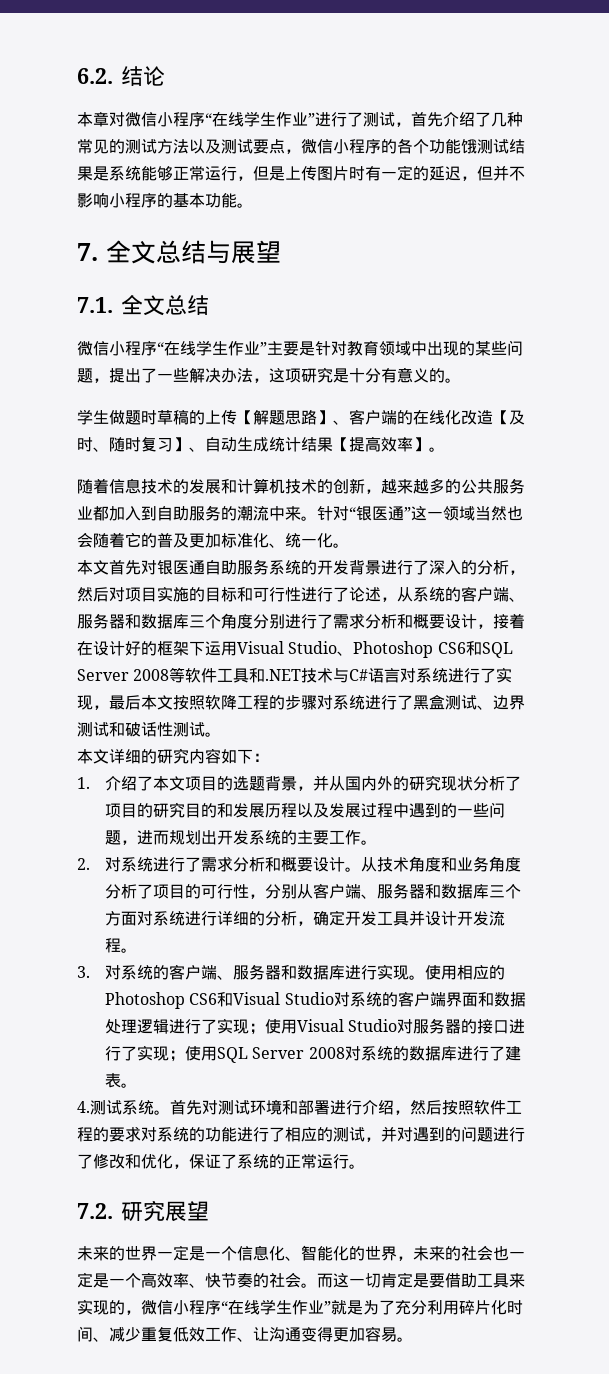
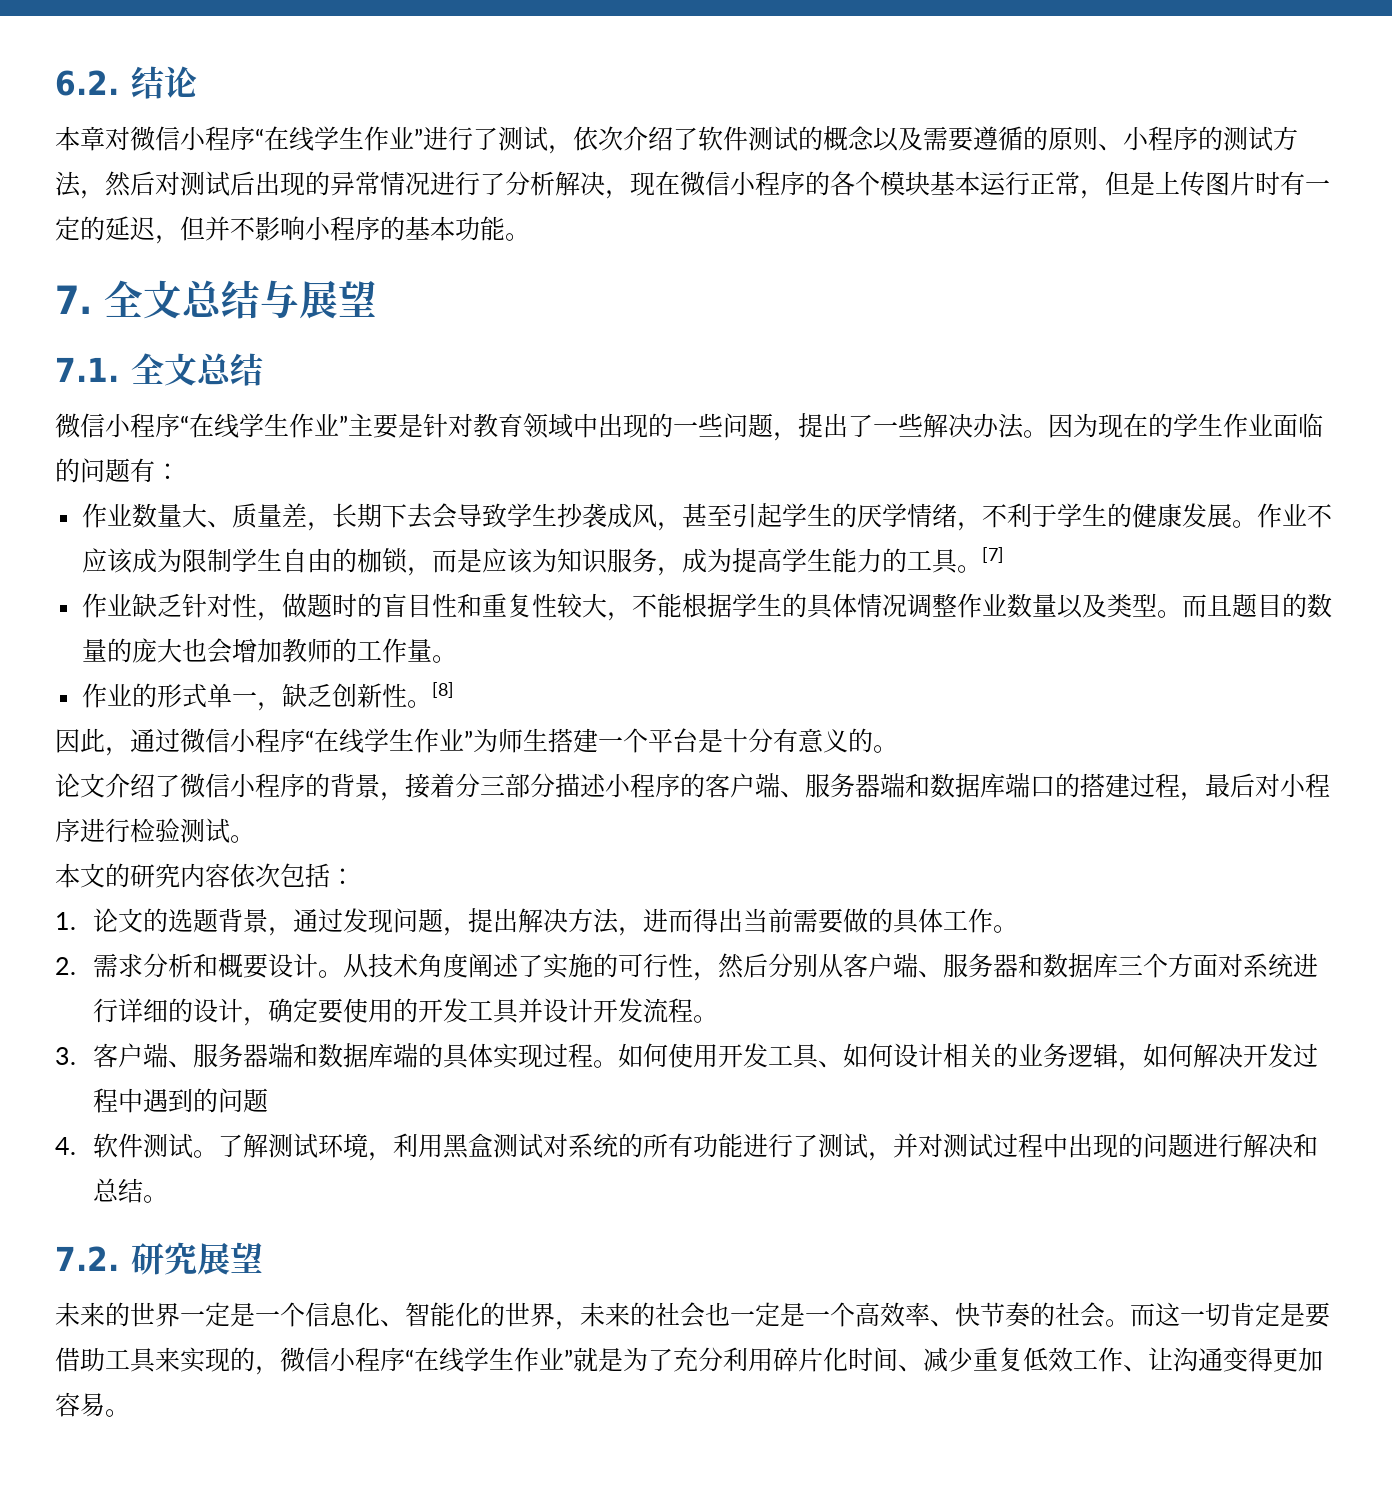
- 本章对微信小程序“在线学生作业”进行了测试，首先介绍了几种常见的测试方法以及测试要点，微信小程序的各个功能饿测试结果是系统能够正常运行，但是上传图片时有一定的延迟，但并不影响小程序的基本功能。
+ 本章对微信小程序“在线学生作业”进行了测试，依次介绍了软件测试的概念以及需要遵循的原则、小程序的测试方法，然后对测试后出现的异常情况进行了分析解决，现在微信小程序的各个模块基本运行正常，但是上传图片时有一定的延迟，但并不影响小程序的基本功能。
- 微信小程序“在线学生作业”主要是针对教育领域中出现的某些问题，提出了一些解决办法，这项研究是十分有意义的。
- 学生做题时草稿的上传【解题思路】、客户端的在线化改造【及时、随时复习】、自动生成统计结果【提高效率】。
- 随着信息技术的发展和计算机技术的创新，越来越多的公共服务业都加入到自助服务的潮流中来。针对“银医通”这一领域当然也会随着它的普及更加标准化、统一化。
- 本文首先对银医通自助服务系统的开发背景进行了深入的分析，然后对项目实施的目标和可行性进行了论述，从系统的客户端、服务器和数据库三个角度分别进行了需求分析和概要设计，接着在设计好的框架下运用Visual Studio、Photoshop CS6和SQL Server 2008等软件工具和.NET技术与C#语言对系统进行了实现，最后本文按照软降工程的步骤对系统进行了黑盒测试、边界测试和破话性测试。
+ 微信小程序“在线学生作业”主要是针对教育领域中出现的一些问题，提出了一些解决办法。因为现在的学生作业面临的问题有：
+ 作业数量大、质量差，长期下去会导致学生抄袭成风，甚至引起学生的厌学情绪，不利于学生的健康发展。作业不应该成为限制学生自由的枷锁，而是应该为知识服务，成为提高学生能力的工具。[7]
+ 作业缺乏针对性，做题时的盲目性和重复性较大，不能根据学生的具体情况调整作业数量以及类型。而且题目的数量的庞大也会增加教师的工作量。
+ 作业的形式单一，缺乏创新性。[8]
+ 因此，通过微信小程序“在线学生作业”为师生搭建一个平台是十分有意义的。
+ 论文介绍了微信小程序的背景，接着分三部分描述小程序的客户端、服务器端和数据库端口的搭建过程，最后对小程序进行检验测试。
- 本文详细的研究内容如下：
+ 本文的研究内容依次包括：
- 1.介绍了本文项目的选题背景，并从国内外的研究现状分析了项目的研究目的和发展历程以及发展过程中遇到的一些问题，进而规划出开发系统的主要工作。
+ 1.论文的选题背景，通过发现问题，提出解决方法，进而得出当前需要做的具体工作。
- 2.对系统进行了需求分析和概要设计。
+ 2.需求分析和概要设计。
- 从技术角度和业务角度分析了项目的可行性，分别从客户端、服务器和数据库三个方面对系统进行详细的分析，确定开发工具并设计开发流程。
+ 从技术角度阐述了实施的可行性，然后分别从客户端、服务器和数据库三个方面对系统进行详细的设计，确定要使用的开发工具并设计开发流程。
- 3.对系统的客户端、服务器和数据库进行实现。使用相应的Photoshop CS6和Visual Studio对系统的客户端界面和数据处理逻辑进行了实现；使用Visual Studio对服务器的接口进行了实现；使用SQL Server 2008对系统的数据库进行了建表。
- 4.测试系统。首先对测试环境和部署进行介绍，然后按照软件工程的要求对系统的功能进行了相应的测试，并对遇到的问题进行了修改和优化，保证了系统的正常运行。
+ 3.客户端、服务器端和数据库端的具体实现过程。如何使用开发工具、如何设计相关的业务逻辑，如何解决开发过程中遇到的问题
+ 4.软件测试。了解测试环境，利用黑盒测试对系统的所有功能进行了测试，并对测试过程中出现的问题进行解决和总结。

